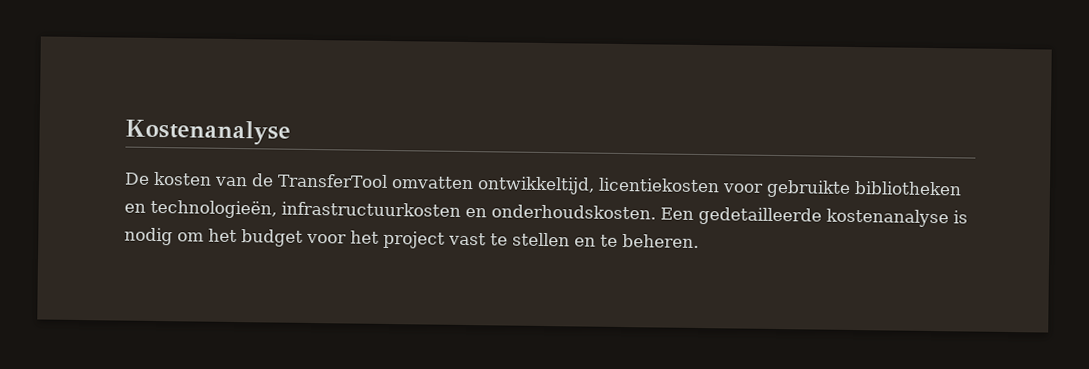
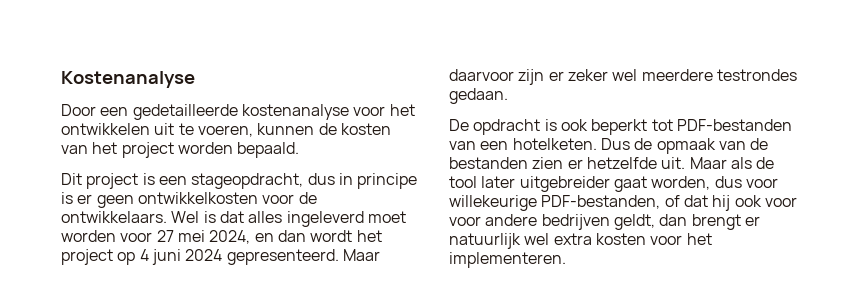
- De kosten van de TransferTool omvatten ontwikkeltijd, licentiekosten voor gebruikte bibliotheken en technologieën, infrastructuurkosten en onderhoudskosten. Een gedetailleerde kostenanalyse is nodig om het budget voor het project vast te stellen en te beheren.
+ Door een gedetailleerde kostenanalyse voor het ontwikkelen uit te voeren, kunnen de kosten van het project worden bepaald.
+ Dit project is een stageopdracht, dus in principe is er geen ontwikkelkosten voor de ontwikkelaars. Wel is dat alles ingeleverd moet worden voor 27 mei 2024, en dan wordt het project op 4 juni 2024 gepresenteerd. Maar daarvoor zijn er zeker wel meerdere testrondes gedaan.
+ De opdracht is ook beperkt tot PDF-bestanden van een hotelketen. Dus de opmaak van de bestanden zien er hetzelfde uit. Maar als de tool later uitgebreider gaat worden, dus voor willekeurige PDF-bestanden, of dat hij ook voor voor andere bedrijven geldt, dan brengt er natuurlijk wel extra kosten voor het implementeren.

